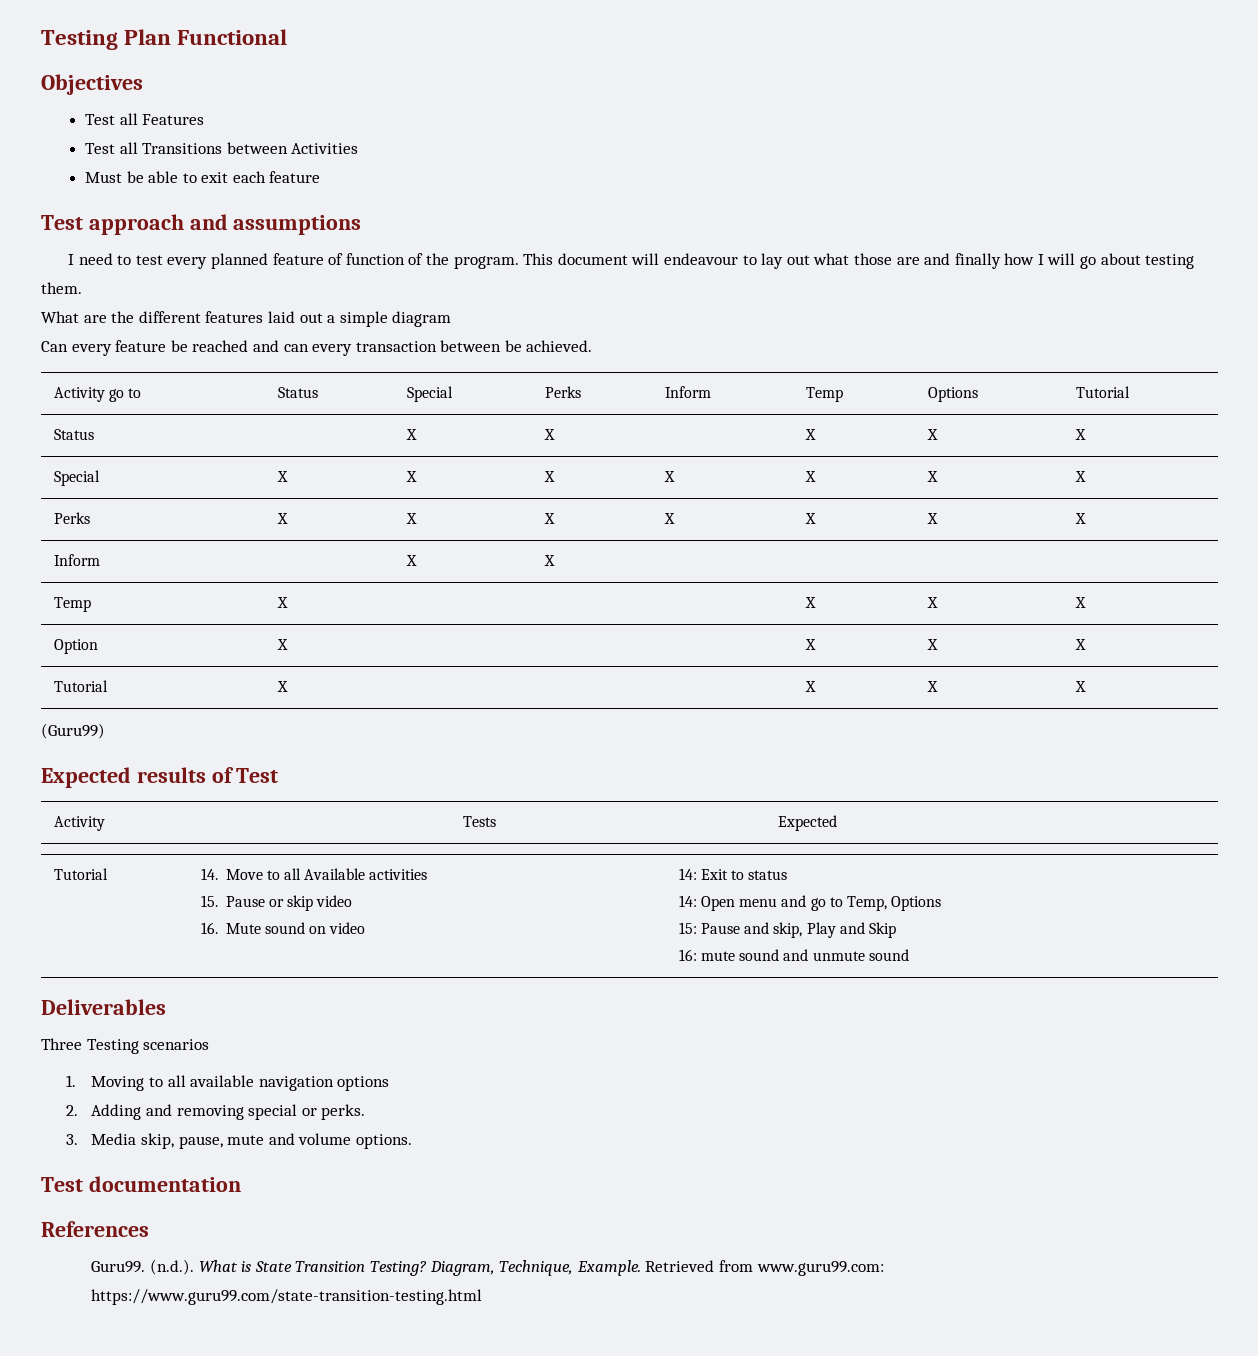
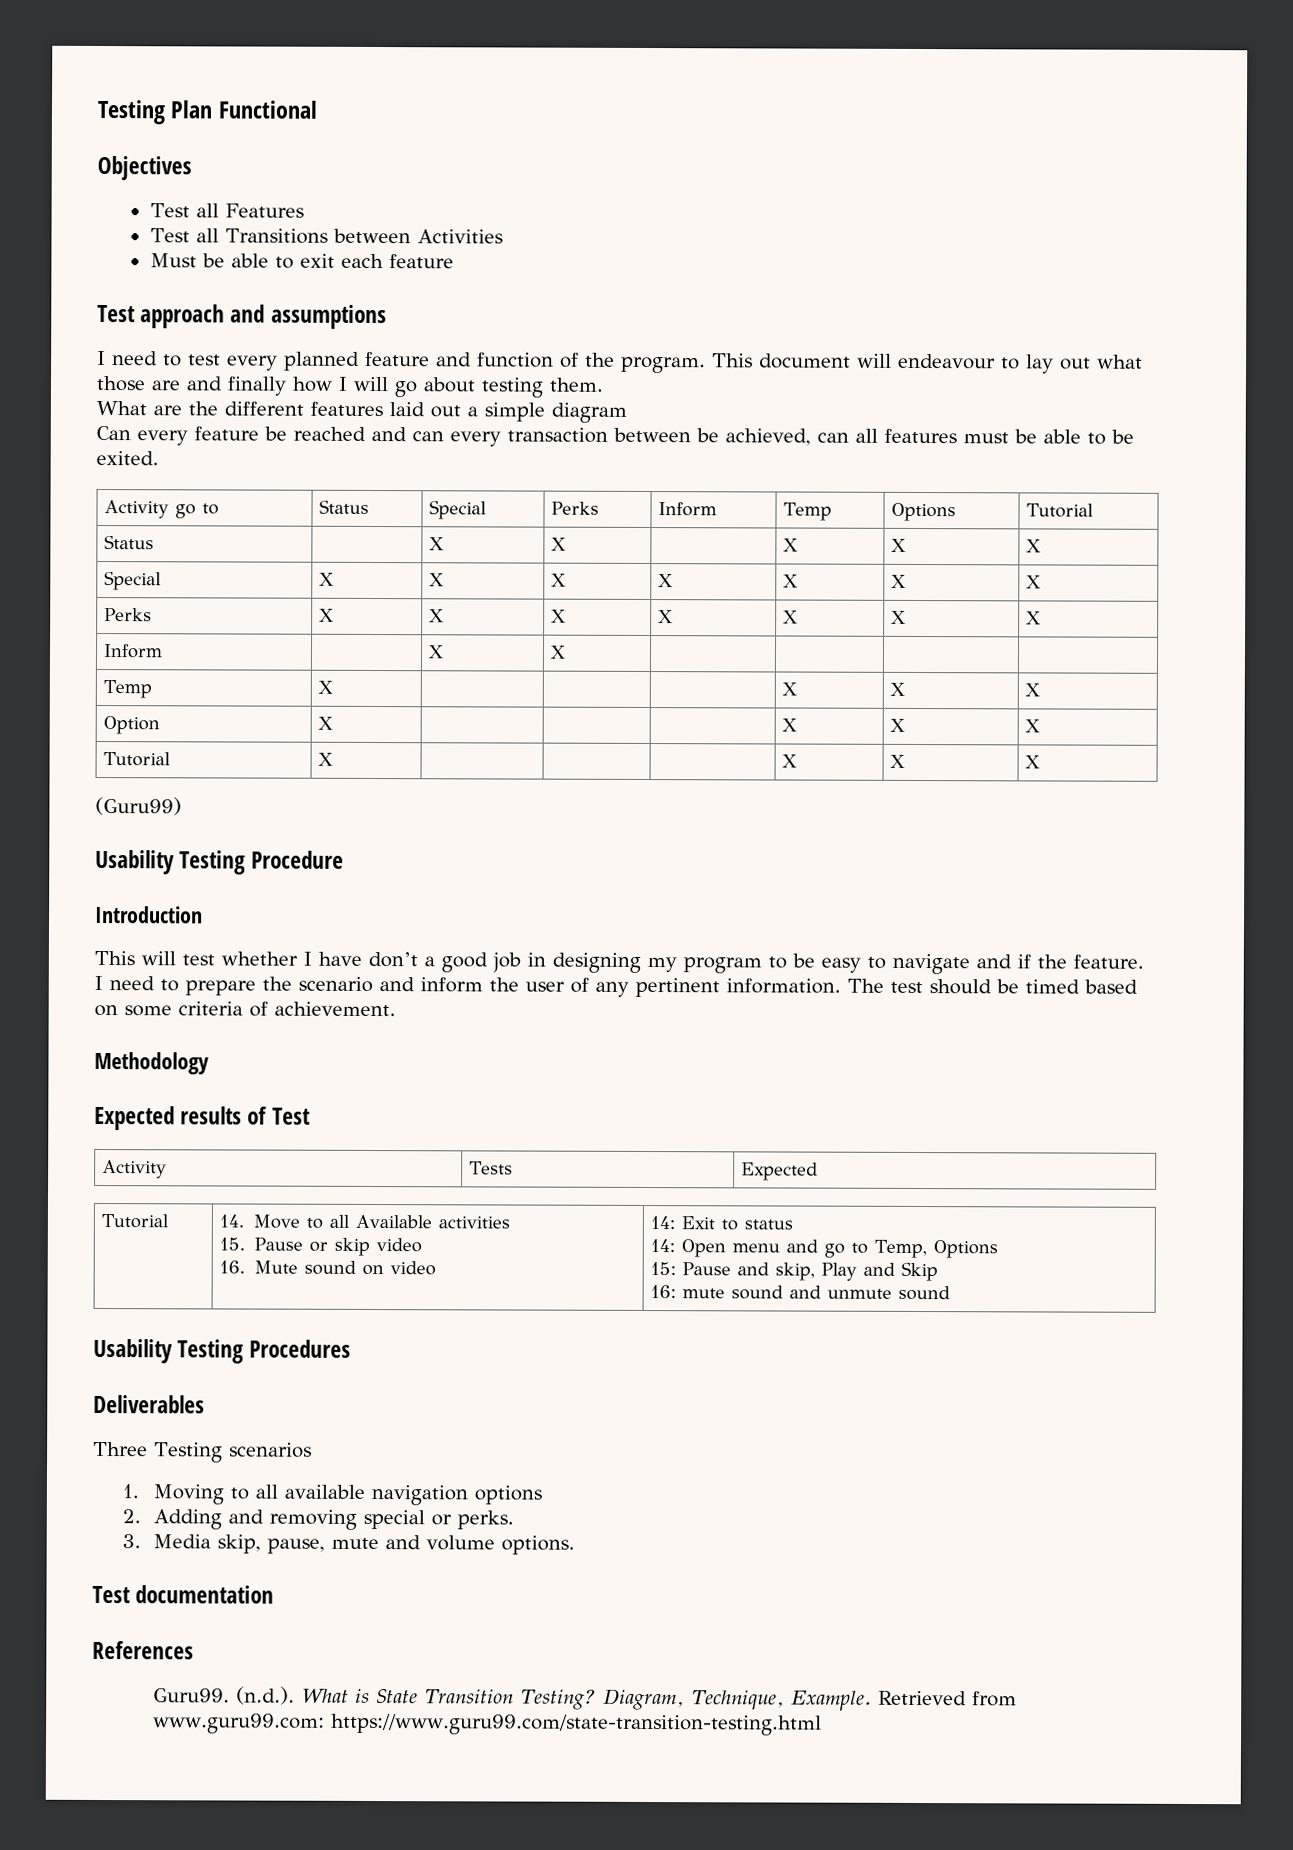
- I need to test every planned feature of function of the program.
+ I need to test every planned feature and function of the program.
- Can every feature be reached and can every transaction between be achieved.
+ Can every feature be reached and can every transaction between be achieved, can all features must be able to be exited.
+ Usability Testing Procedure
+ Introduction
+ This will test whether I have don’t a good job in designing my program to be easy to navigate and if the feature. I need to prepare the scenario and inform the user of any pertinent information. The test should be timed based on some criteria of achievement.
+ Methodology
+ Usability Testing Procedures

